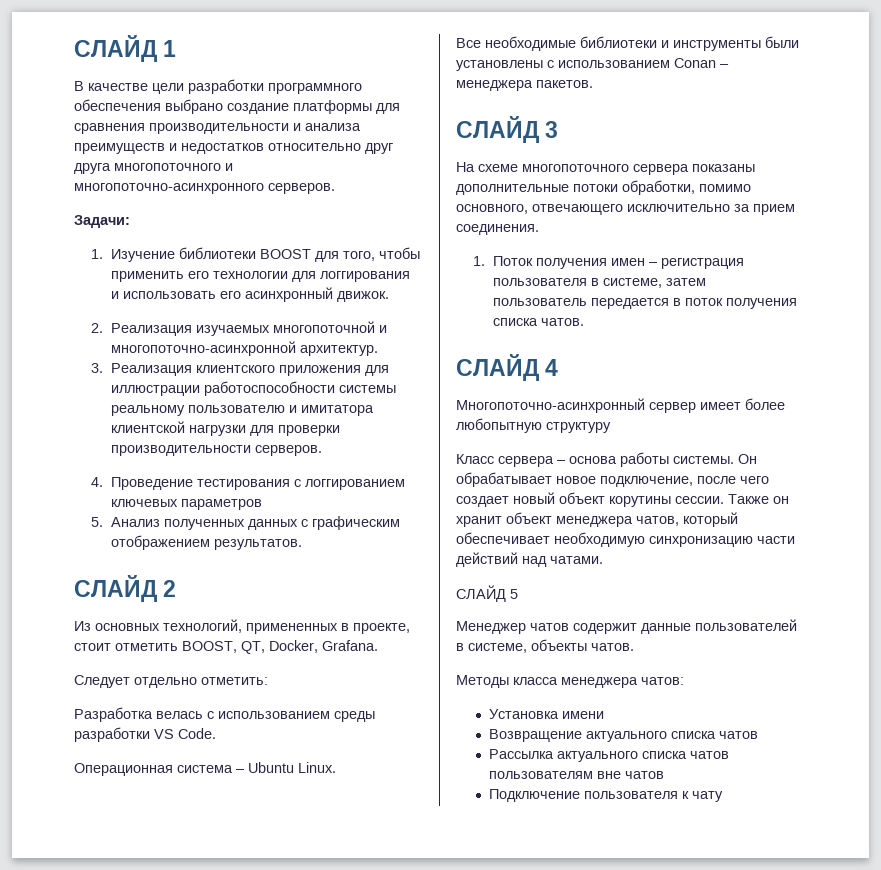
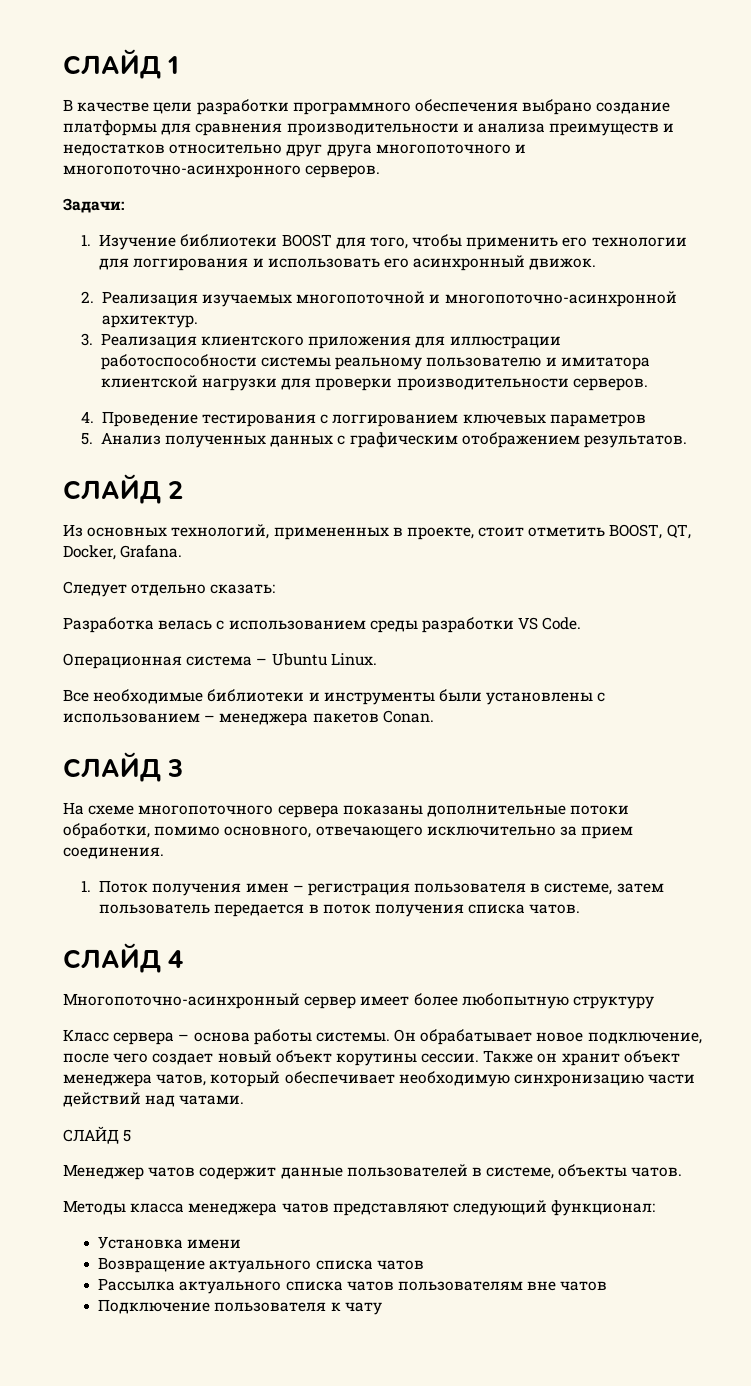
- Следует отдельно отметить:
+ Следует отдельно сказать:
- Все необходимые библиотеки и инструменты были установлены с использованием Conan – менеджера пакетов.
+ Все необходимые библиотеки и инструменты были установлены с использованием – менеджера пакетов Conan.
- Методы класса менеджера чатов:
+ Методы класса менеджера чатов представляют следующий функционал:

